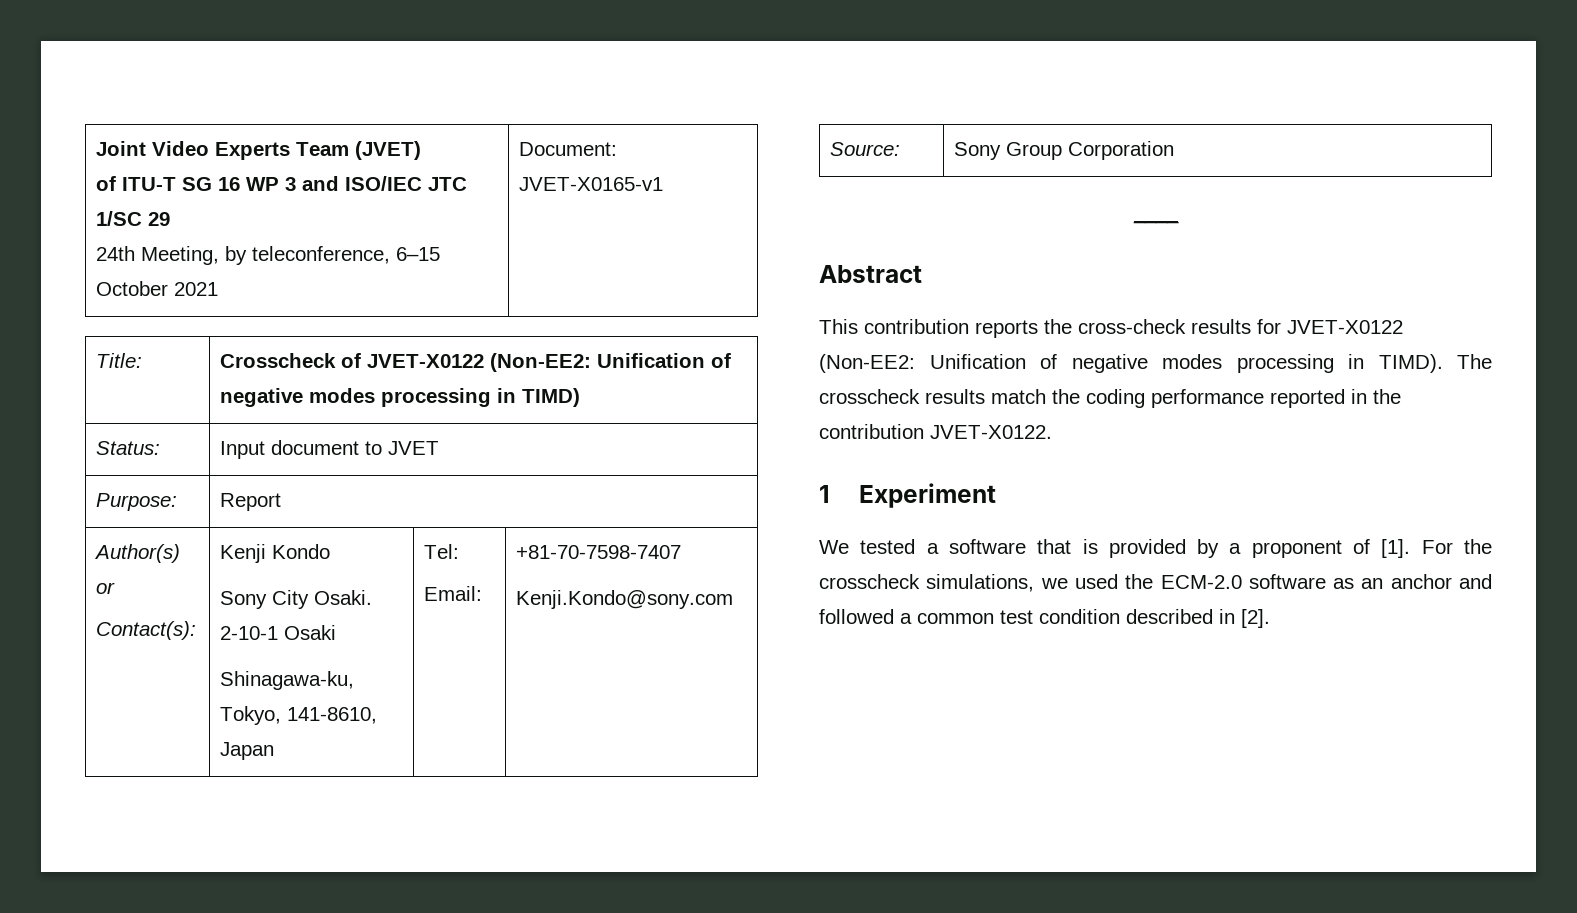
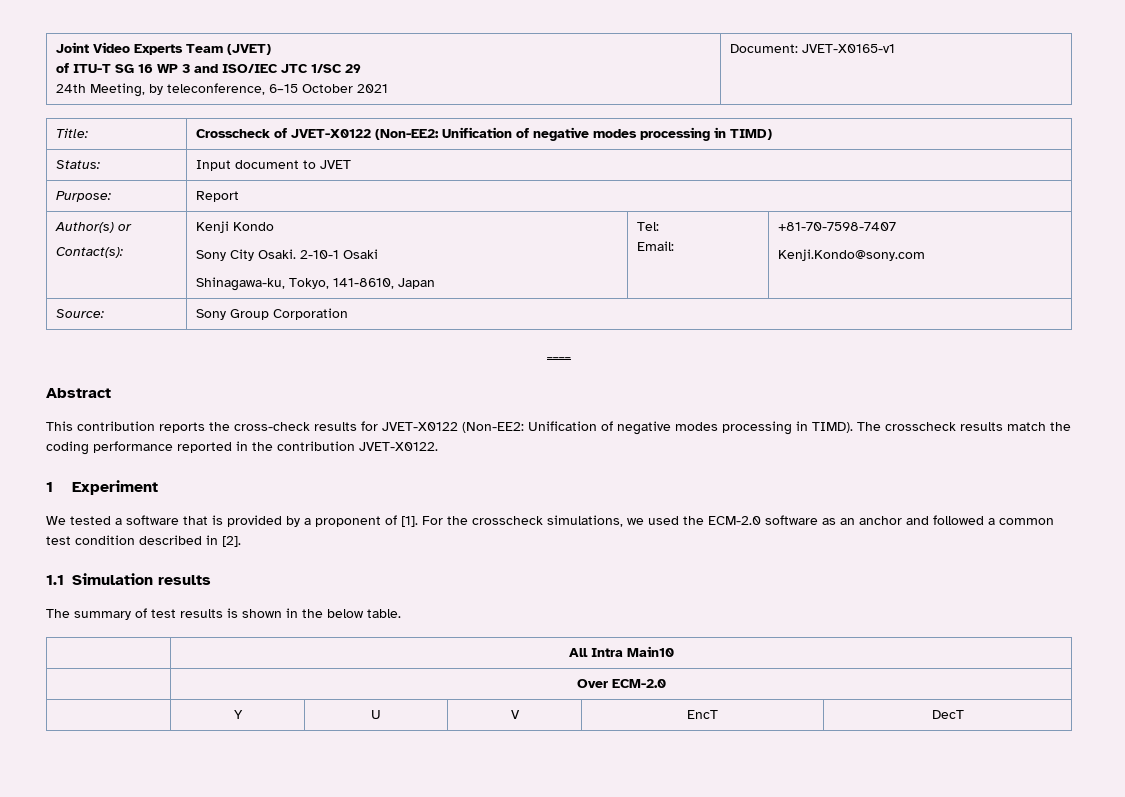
+ 1.1 Simulation results
+ The summary of test results is shown in the below table.
+ | All Intra Main10
+ | Over ECM-2.0
+ | Y | U | V | EncT | DecT

